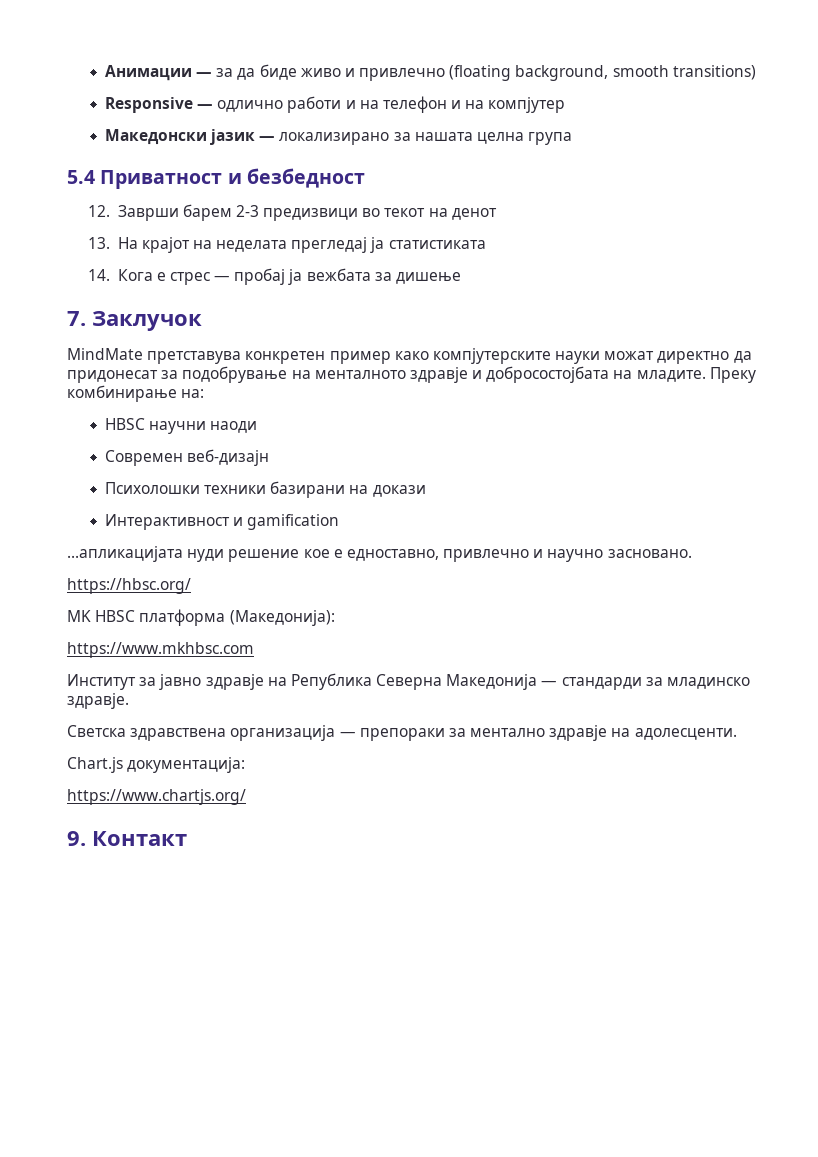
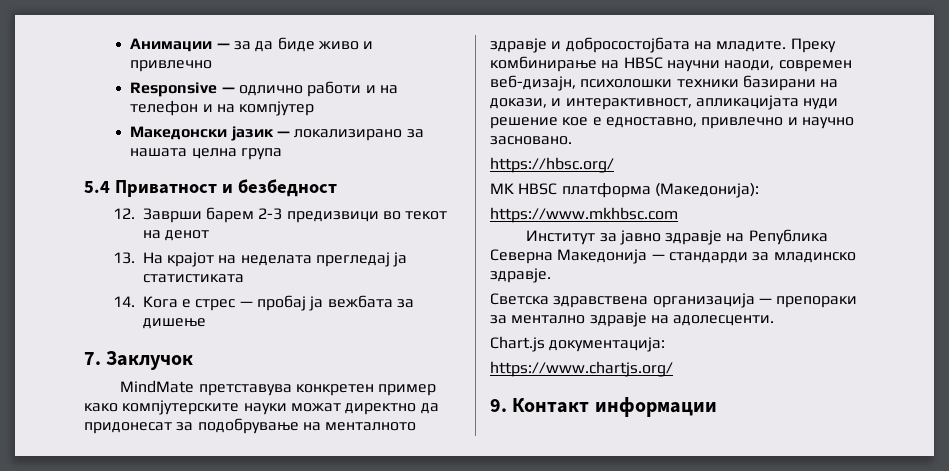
- Анимации — за да биде живо и привлечно (floating background, smooth transitions)
+ Анимации — за да биде живо и привлечно
- Преку комбинирање на:
- HBSC научни наоди
- Современ веб-дизајн
- Психолошки техники базирани на докази
- Интерактивност и gamification
- ...апликацијата нуди решение кое е едноставно, привлечно и научно засновано.
+ Преку комбинирање на HBSC научни наоди, современ веб-дизајн, психолошки техники базирани на докази, и интерактивност, апликацијата нуди решение кое е едноставно, привлечно и научно засновано.
- 9. Контакт
+ 9. Контакт информации

